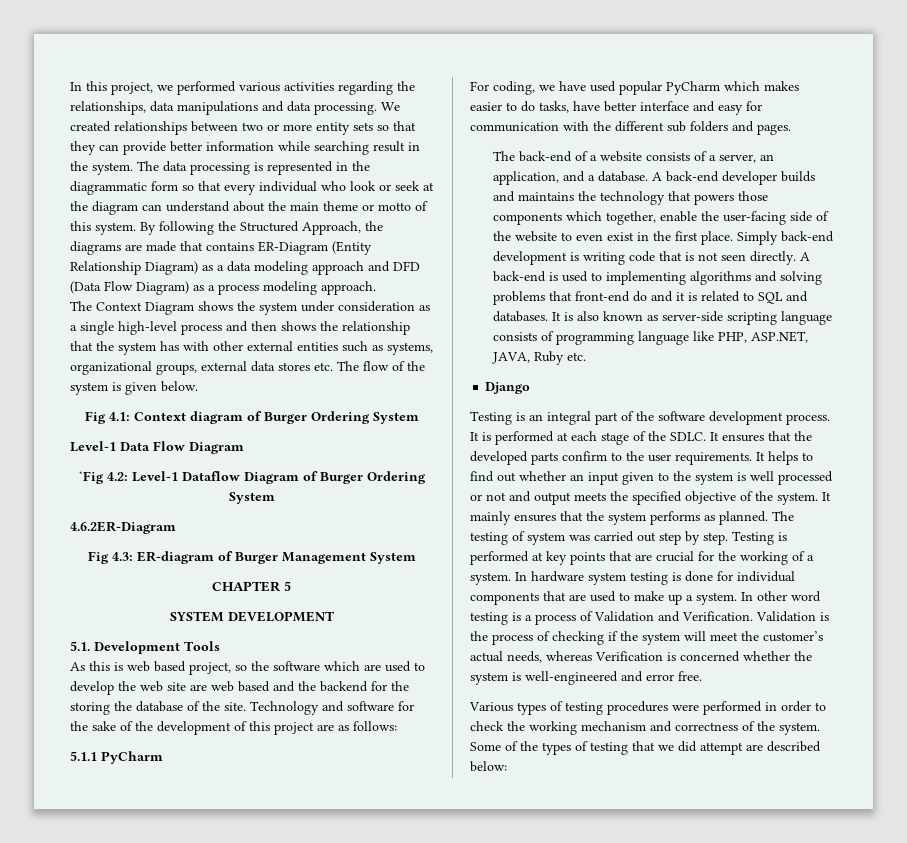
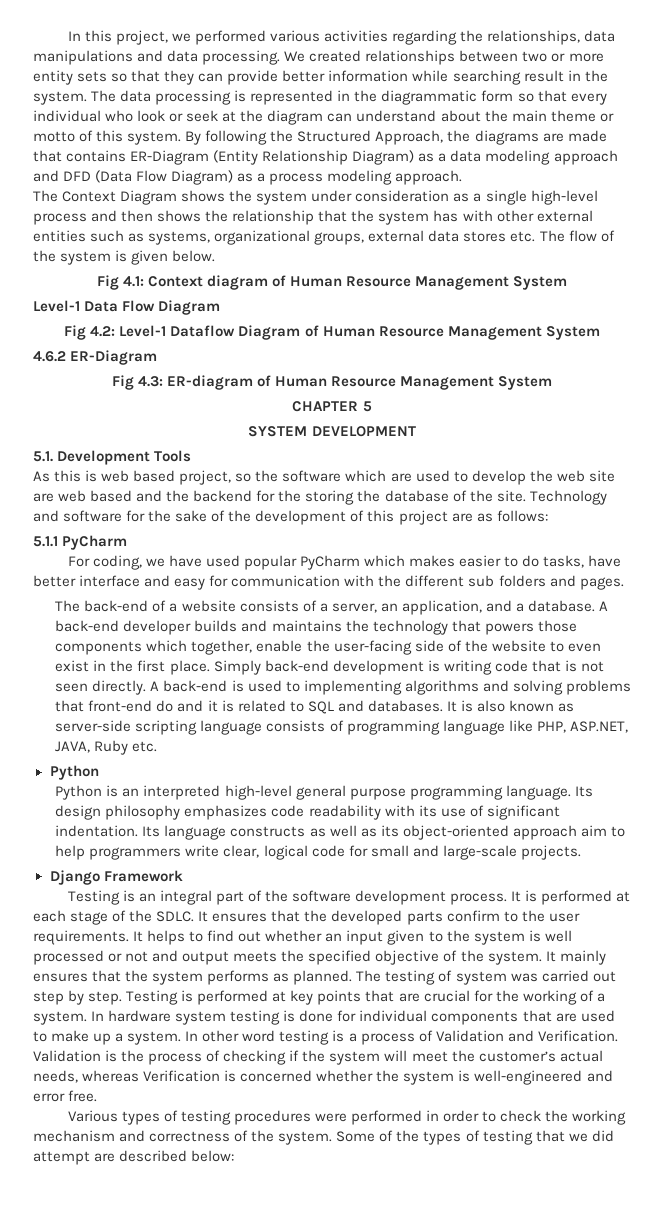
- Fig 4.1: Context diagram of Burger Ordering System
+ Fig 4.1: Context diagram of Human Resource Management System
- `Fig 4.2: Level-1 Dataflow Diagram of Burger Ordering System
- 4.6.2ER-Diagram
+ Fig 4.2: Level-1 Dataflow Diagram of Human Resource Management System
+ 4.6.2 ER-Diagram
- Fig 4.3: ER-diagram of Burger Management System
+ Fig 4.3: ER-diagram of Human Resource Management System
  It is also known as server-side scripting language consists of programming language like PHP, ASP.NET, JAVA, Ruby etc.
+ Python
+ Python is an interpreted high-level general purpose programming language. Its design philosophy emphasizes code readability with its use of significant indentation. Its language constructs as well as its object-oriented approach aim to help programmers write clear, logical code for small and large-scale projects.
- Django
+ Django Framework

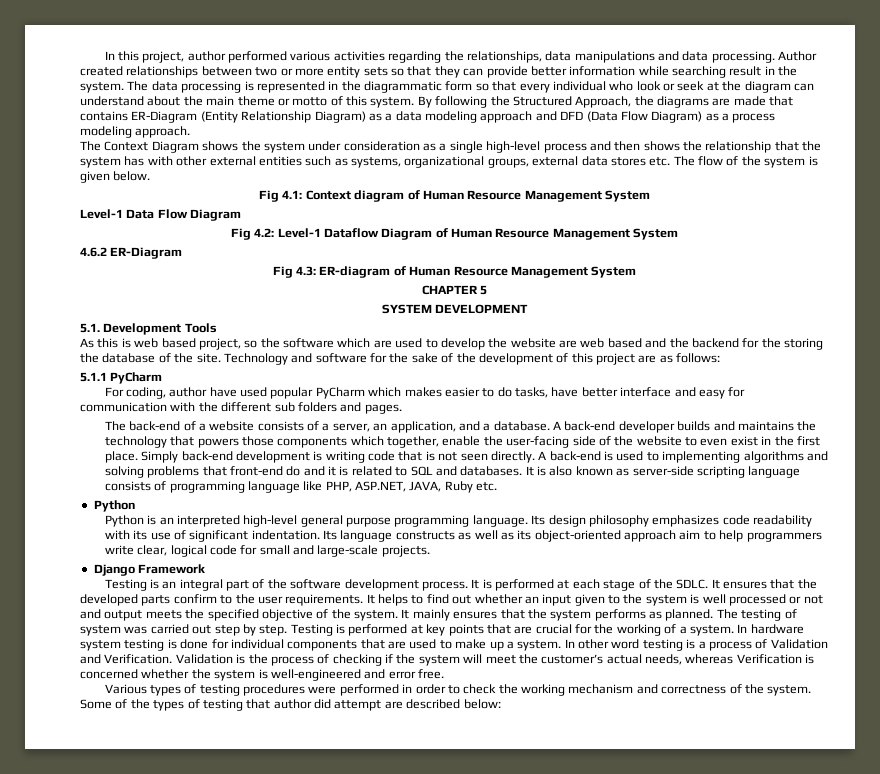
- In this project, we performed various activities regarding the relationships, data manipulations and data processing.
+ In this project, author performed various activities regarding the relationships, data manipulations and data processing.
- We created relationships between two or more entity sets so that they can provide better information while searching result in the system.
+ Author created relationships between two or more entity sets so that they can provide better information while searching result in the system.
- As this is web based project, so the software which are used to develop the web site are web based and the backend for the storing the database of the site.
+ As this is web based project, so the software which are used to develop the website are web based and the backend for the storing the database of the site.
- For coding, we have used popular PyCharm which makes easier to do tasks, have better interface and easy for communication with the different sub folders and pages.
+ For coding, author have used popular PyCharm which makes easier to do tasks, have better interface and easy for communication with the different sub folders and pages.
- Some of the types of testing that we did attempt are described below:
+ Some of the types of testing that author did attempt are described below:

